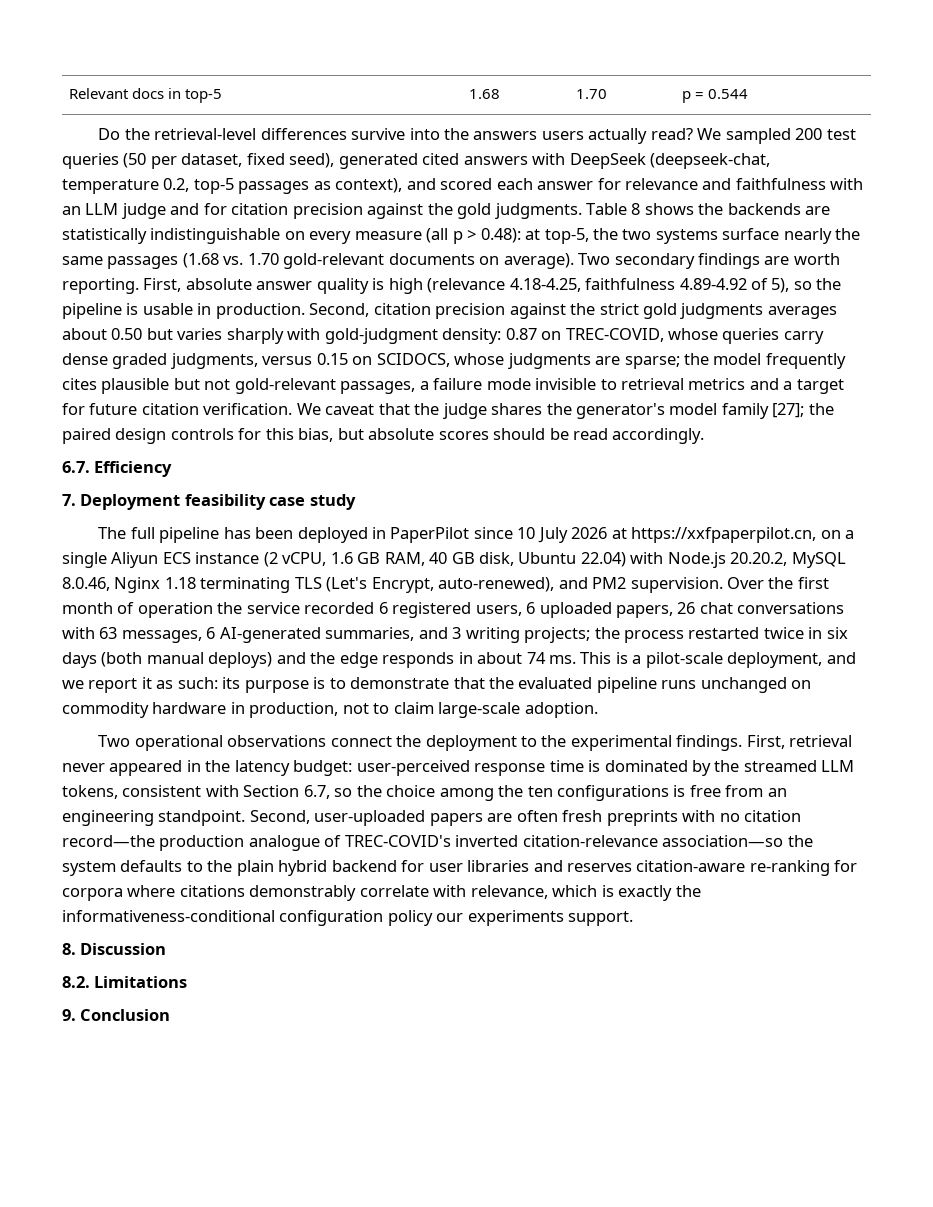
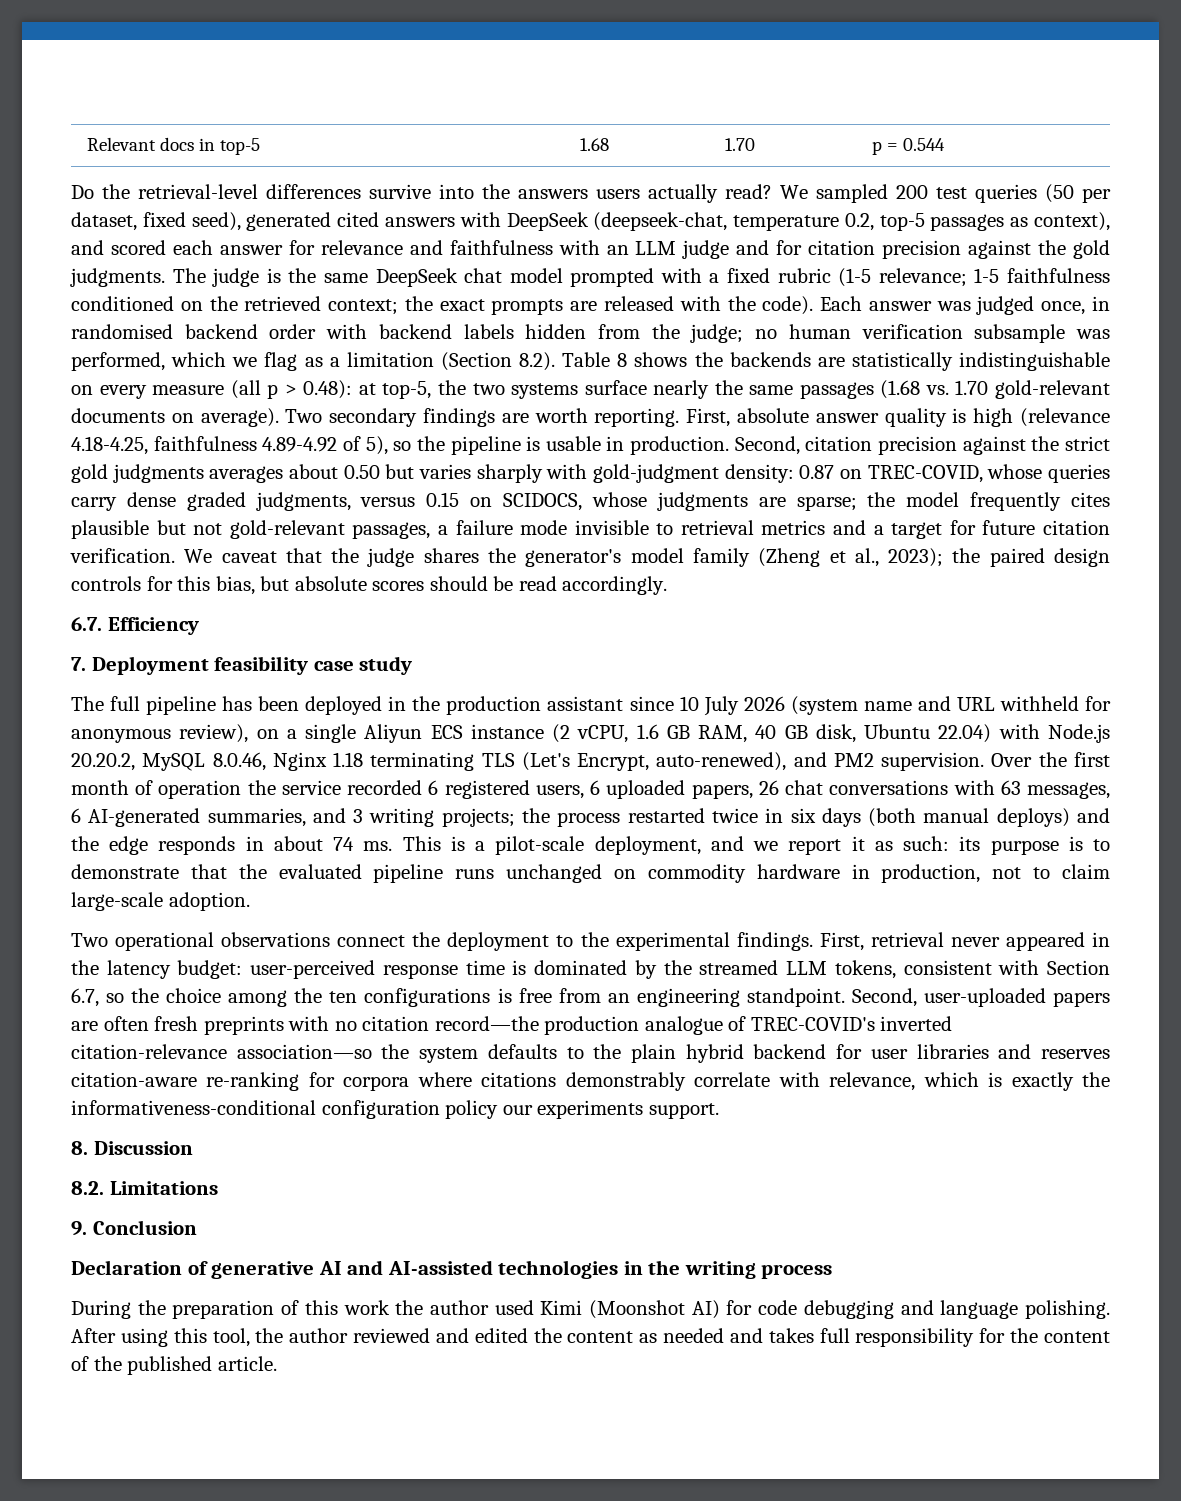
- Table 8 shows the backends are statistically indistinguishable on every measure (all p > 0.48): at top-5, the two systems surface nearly the same passages (1.68 vs. 1.70 gold-relevant documents on average).
+ The judge is the same DeepSeek chat model prompted with a fixed rubric (1-5 relevance; 1-5 faithfulness conditioned on the retrieved context; the exact prompts are released with the code). Each answer was judged once, in randomised backend order with backend labels hidden from the judge; no human verification subsample was performed, which we flag as a limitation (Section 8.2). Table 8 shows the backends are statistically indistinguishable on every measure (all p > 0.48): at top-5, the two systems surface nearly the same passages (1.68 vs. 1.70 gold-relevant documents on average).
- We caveat that the judge shares the generator's model family [27]; the paired design controls for this bias, but absolute scores should be read accordingly.
+ We caveat that the judge shares the generator's model family (Zheng et al., 2023); the paired design controls for this bias, but absolute scores should be read accordingly.
- The full pipeline has been deployed in PaperPilot since 10 July 2026 at https://xxfpaperpilot.cn, on a single Aliyun ECS instance (2 vCPU, 1.6 GB RAM, 40 GB disk, Ubuntu 22.04) with Node.js 20.20.2, MySQL 8.0.46, Nginx 1.18 terminating TLS (Let's Encrypt, auto-renewed), and PM2 supervision.
+ The full pipeline has been deployed in the production assistant since 10 July 2026 (system name and URL withheld for anonymous review), on a single Aliyun ECS instance (2 vCPU, 1.6 GB RAM, 40 GB disk, Ubuntu 22.04) with Node.js 20.20.2, MySQL 8.0.46, Nginx 1.18 terminating TLS (Let's Encrypt, auto-renewed), and PM2 supervision.
+ Declaration of generative AI and AI-assisted technologies in the writing process
+ During the preparation of this work the author used Kimi (Moonshot AI) for code debugging and language polishing. After using this tool, the author reviewed and edited the content as needed and takes full responsibility for the content of the published article.

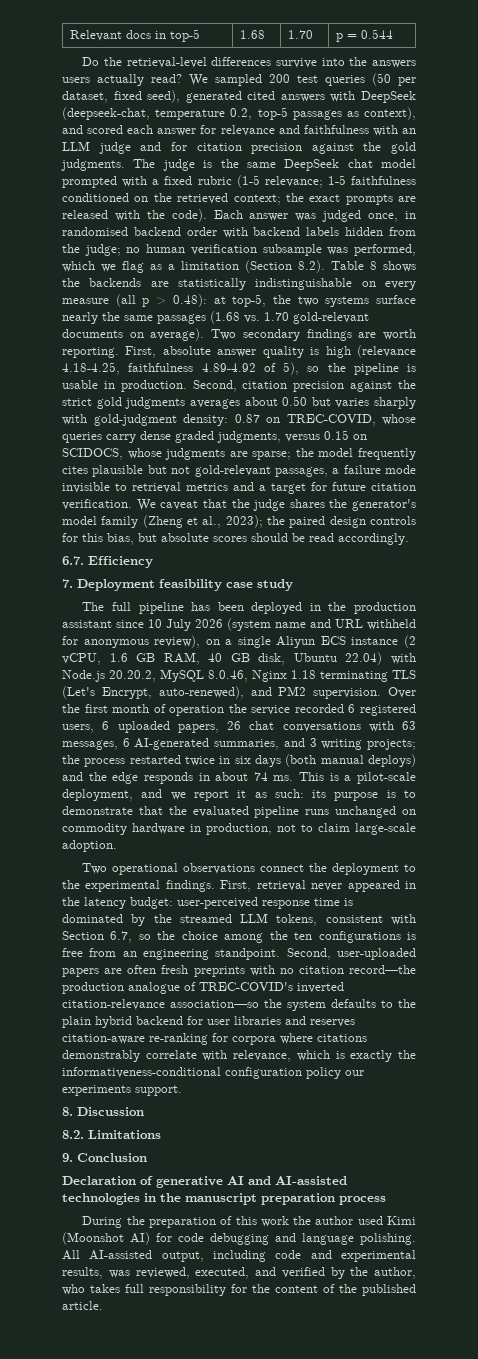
- Declaration of generative AI and AI-assisted technologies in the writing process
+ Declaration of generative AI and AI-assisted technologies in the manuscript preparation process
- After using this tool, the author reviewed and edited the content as needed and takes full responsibility for the content of the published article.
+ All AI-assisted output, including code and experimental results, was reviewed, executed, and verified by the author, who takes full responsibility for the content of the published article.

